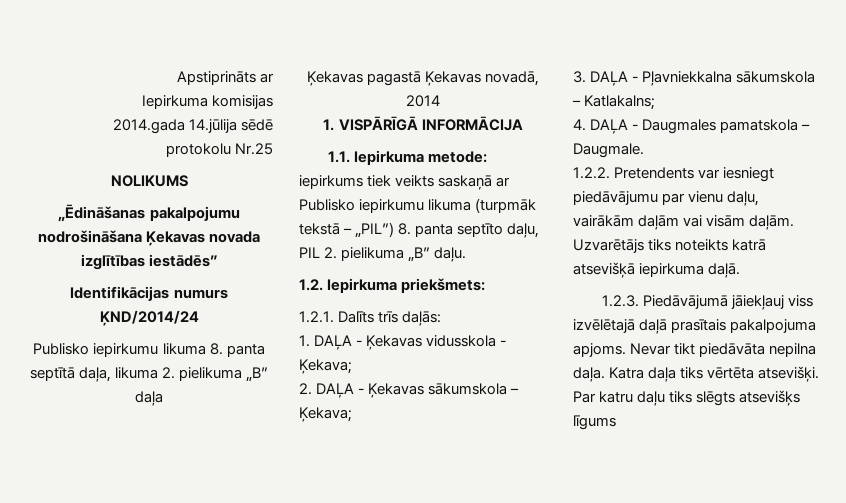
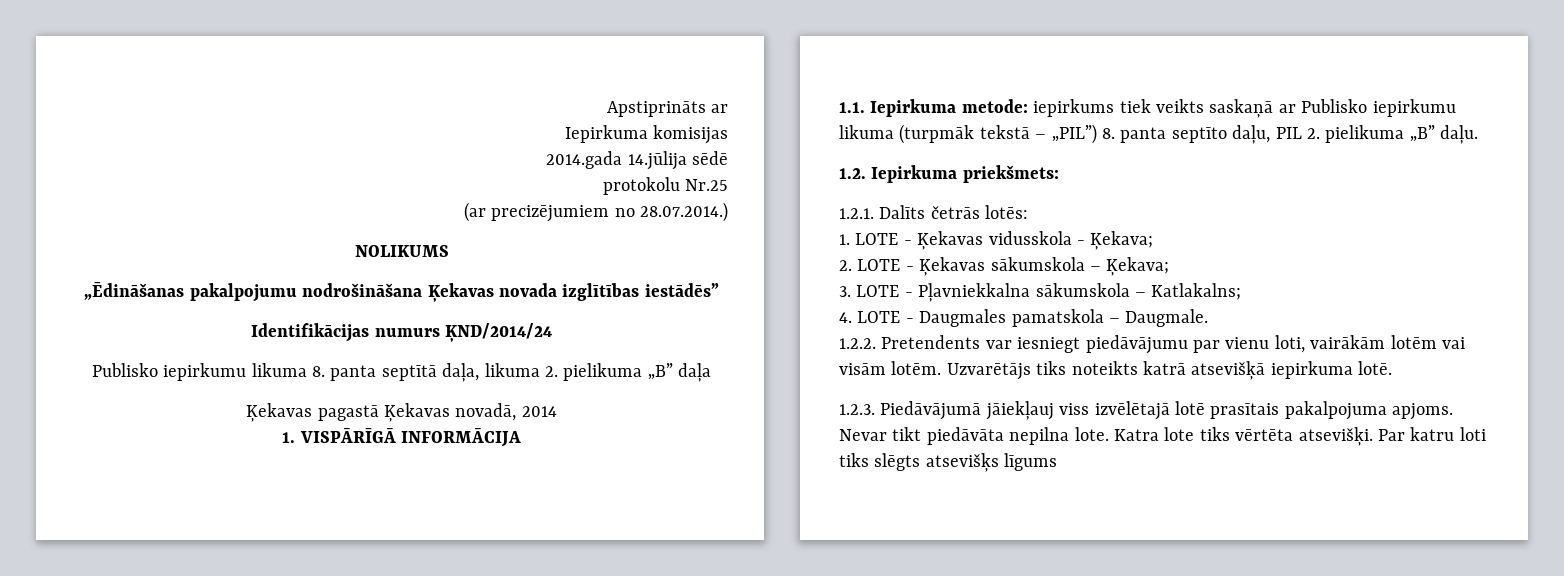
+ (ar precizējumiem no 28.07.2014.)
- 1.2.1. Dalīts trīs daļās:
- 1. DAĻA - Ķekavas vidusskola - Ķekava;
+ 1.2.1. Dalīts četrās lotēs:
+ 1. LOTE - Ķekavas vidusskola - Ķekava;
- 2. DAĻA - Ķekavas sākumskola – Ķekava;
+ 2. LOTE - Ķekavas sākumskola – Ķekava;
- 3. DAĻA - Pļavniekkalna sākumskola – Katlakalns;
+ 3. LOTE - Pļavniekkalna sākumskola – Katlakalns;
- 4. DAĻA - Daugmales pamatskola – Daugmale.
+ 4. LOTE - Daugmales pamatskola – Daugmale.
- 1.2.2. Pretendents var iesniegt piedāvājumu par vienu daļu, vairākām daļām vai visām daļām.
+ 1.2.2. Pretendents var iesniegt piedāvājumu par vienu loti, vairākām lotēm vai visām lotēm.
- Uzvarētājs tiks noteikts katrā atsevišķā iepirkuma daļā.
+ Uzvarētājs tiks noteikts katrā atsevišķā iepirkuma lotē.
- 1.2.3. Piedāvājumā jāiekļauj viss izvēlētajā daļā prasītais pakalpojuma apjoms.
+ 1.2.3. Piedāvājumā jāiekļauj viss izvēlētajā lotē prasītais pakalpojuma apjoms.
- Nevar tikt piedāvāta nepilna daļa. Katra daļa tiks vērtēta atsevišķi.
+ Nevar tikt piedāvāta nepilna lote. Katra lote tiks vērtēta atsevišķi.
- Par katru daļu tiks slēgts atsevišķs līgums
+ Par katru loti tiks slēgts atsevišķs līgums

